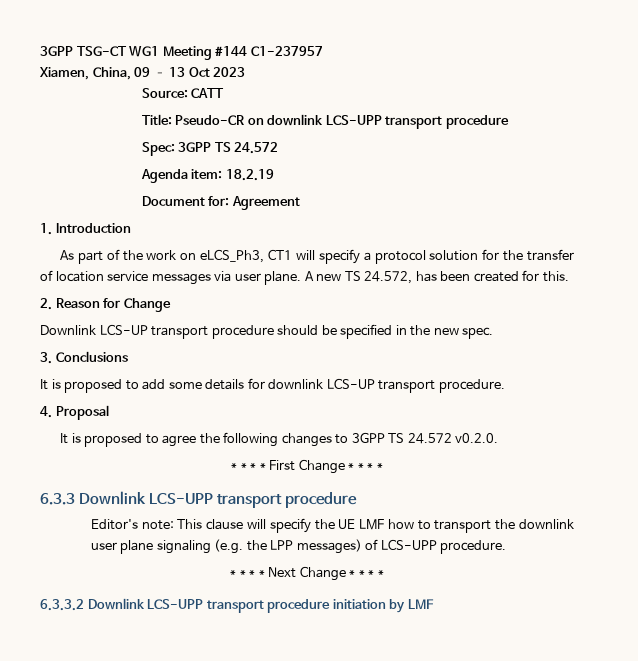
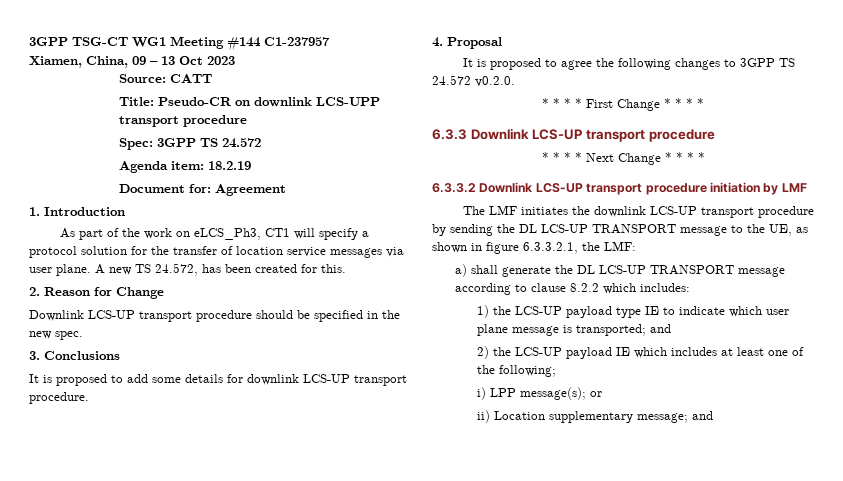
- 6.3.3 Downlink LCS-UPP transport procedure
- Editor's note: This clause will specify the UE LMF how to transport the downlink user plane signaling (e.g. the LPP messages) of LCS-UPP procedure.
+ 6.3.3 Downlink LCS-UP transport procedure
- 6.3.3.2 Downlink LCS-UPP transport procedure initiation by LMF
+ 6.3.3.2 Downlink LCS-UP transport procedure initiation by LMF
+ The LMF initiates the downlink LCS-UP transport procedure by sending the DL LCS-UP TRANSPORT message to the UE, as shown in figure 6.3.3.2.1, the LMF:
+ a) shall generate the DL LCS-UP TRANSPORT message according to clause 8.2.2 which includes:
+ 1) the LCS-UP payload type IE to indicate which user plane message is transported; and
+ 2) the LCS-UP payload IE which includes at least one of the following;
+ i) LPP message(s); or
+ ii) Location supplementary message; and

